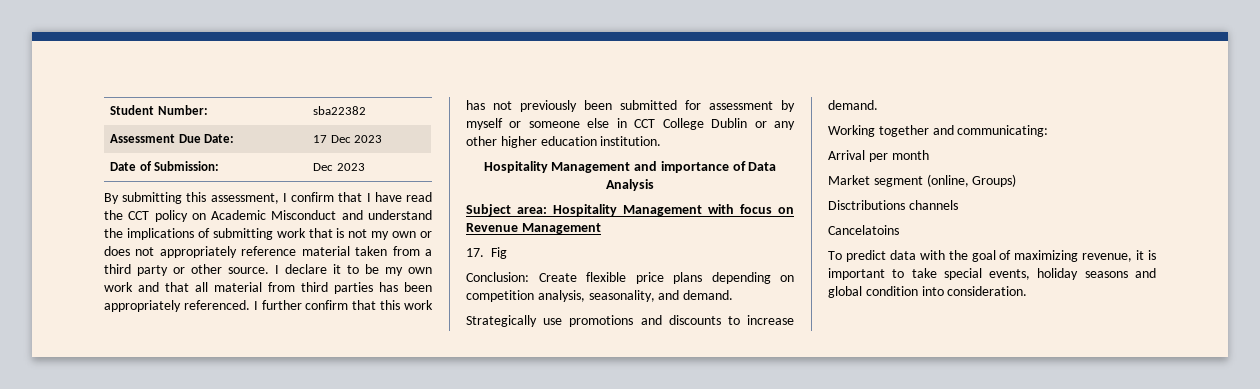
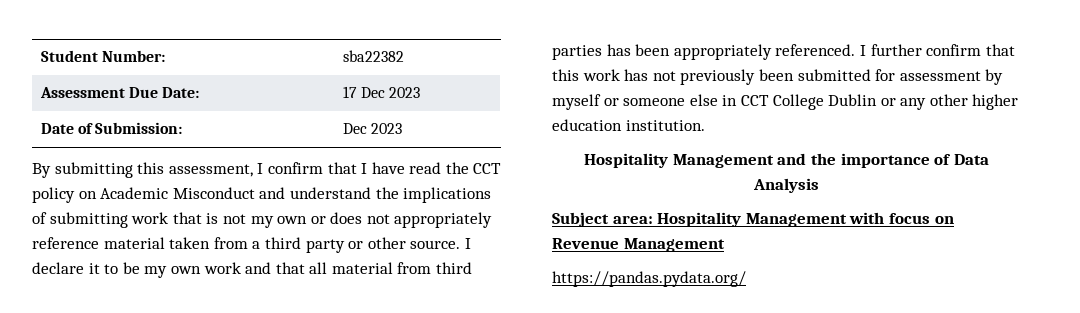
- Hospitality Management and importance of Data Analysis
+ Hospitality Management and the importance of Data Analysis
- 17. Fig
- Conclusion: Create flexible price plans depending on competition analysis, seasonality, and demand.
- Strategically use promotions and discounts to increase demand.
- Working together and communicating:
- Arrival per month
- Market segment (online, Groups)
- Disctributions channels
- Cancelatoins
- To predict data with the goal of maximizing revenue, it is important to take special events, holiday seasons and global condition into consideration.
+ https://pandas.pydata.org/

